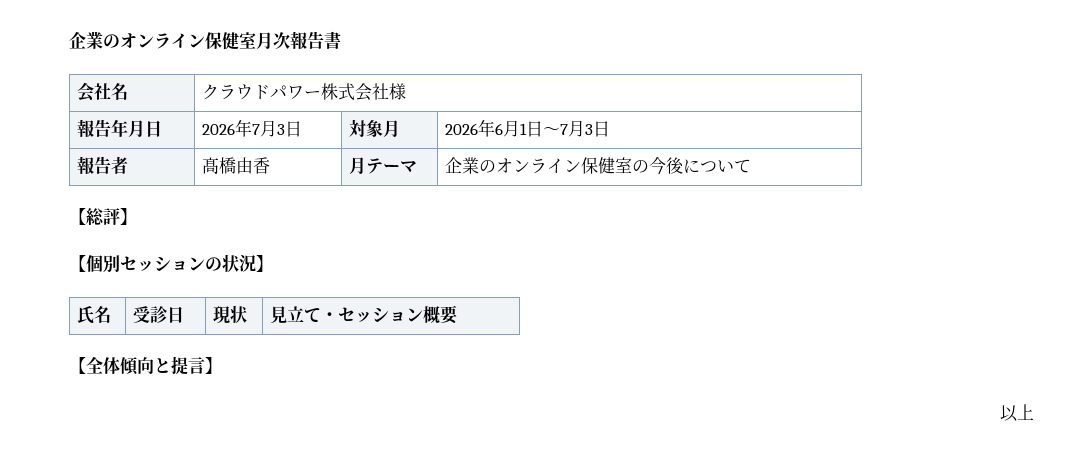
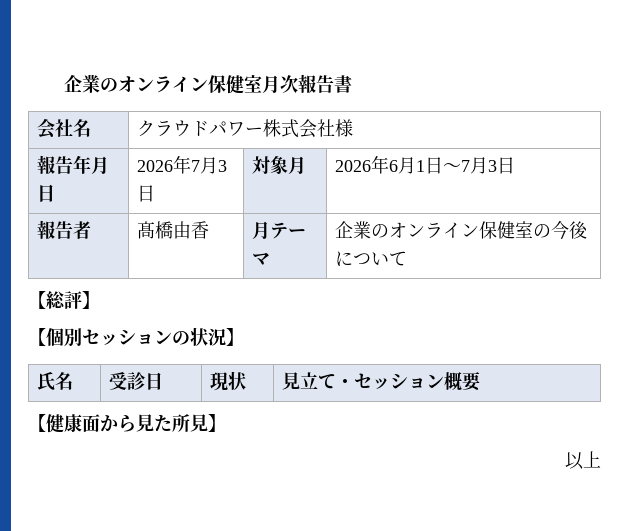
- 【全体傾向と提言】
+ 【健康面から見た所見】

